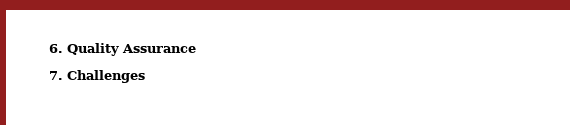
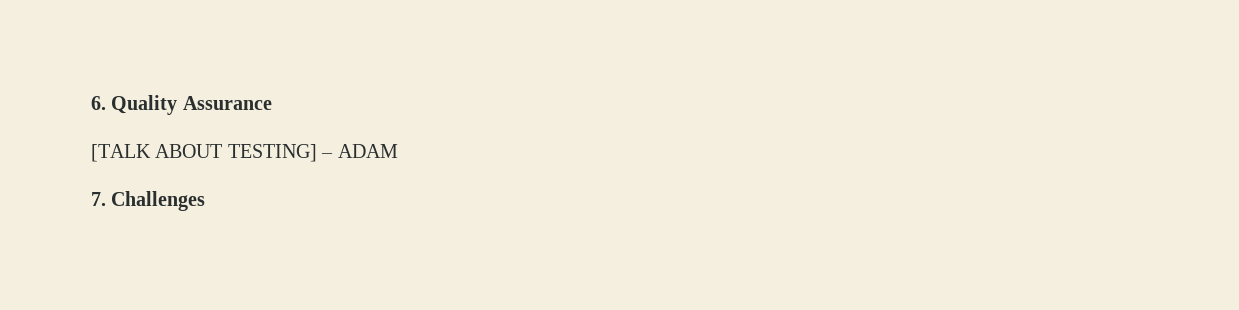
+ [TALK ABOUT TESTING] – ADAM

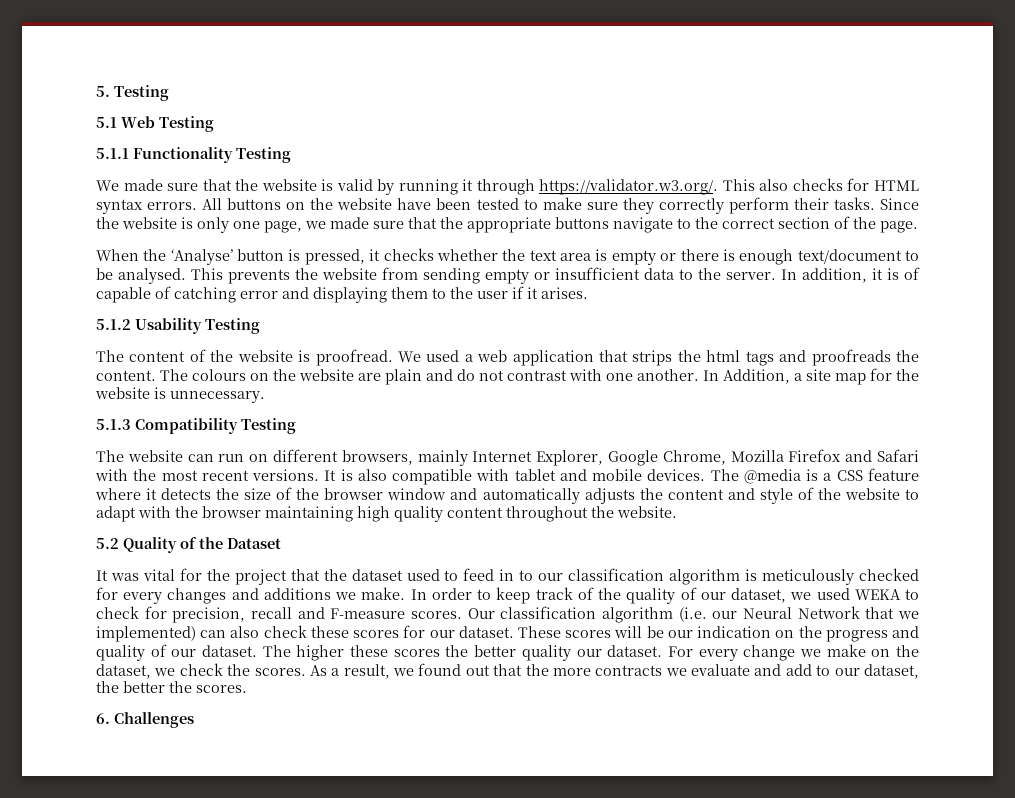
- 6. Quality Assurance
- [TALK ABOUT TESTING] – ADAM
- 7. Challenges
+ 5. Testing
+ 5.1 Web Testing
+ 5.1.1 Functionality Testing
+ We made sure that the website is valid by running it through https://validator.w3.org/. This also checks for HTML syntax errors. All buttons on the website have been tested to make sure they correctly perform their tasks. Since the website is only one page, we made sure that the appropriate buttons navigate to the correct section of the page.
+ When the ‘Analyse’ button is pressed, it checks whether the text area is empty or there is enough text/document to be analysed. This prevents the website from sending empty or insufficient data to the server. In addition, it is of capable of catching error and displaying them to the user if it arises.
+ 5.1.2 Usability Testing
+ The content of the website is proofread. We used a web application that strips the html tags and proofreads the content. The colours on the website are plain and do not contrast with one another. In Addition, a site map for the website is unnecessary.
+ 5.1.3 Compatibility Testing
+ The website can run on different browsers, mainly Internet Explorer, Google Chrome, Mozilla Firefox and Safari with the most recent versions. It is also compatible with tablet and mobile devices. The @media is a CSS feature where it detects the size of the browser window and automatically adjusts the content and style of the website to adapt with the browser maintaining high quality content throughout the website.
+ 5.2 Quality of the Dataset
+ It was vital for the project that the dataset used to feed in to our classification algorithm is meticulously checked for every changes and additions we make. In order to keep track of the quality of our dataset, we used WEKA to check for precision, recall and F-measure scores. Our classification algorithm (i.e. our Neural Network that we implemented) can also check these scores for our dataset. These scores will be our indication on the progress and quality of our dataset. The higher these scores the better quality our dataset. For every change we make on the dataset, we check the scores. As a result, we found out that the more contracts we evaluate and add to our dataset, the better the scores.
+ 6. Challenges

